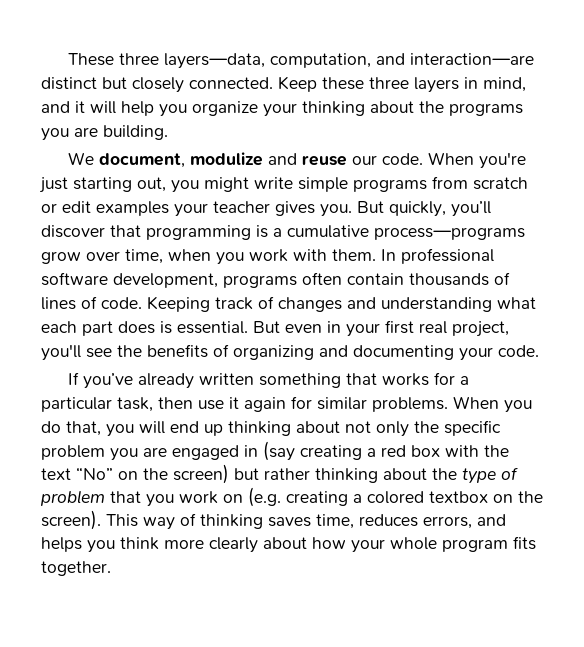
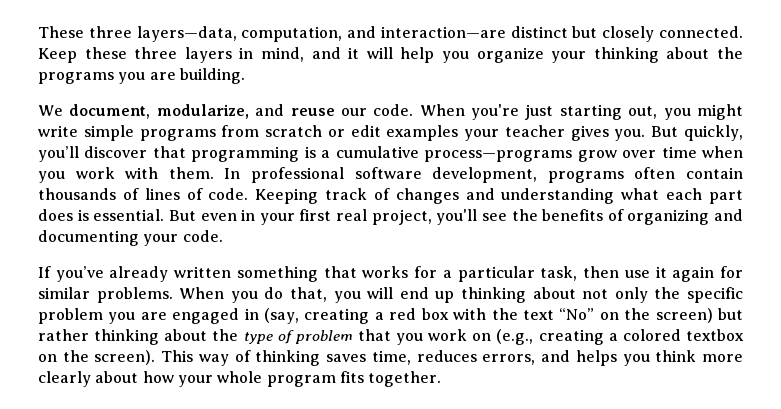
- We document, modulize and reuse our code.
+ We document, modularize, and reuse our code.
- But quickly, you’ll discover that programming is a cumulative process—programs grow over time, when you work with them.
+ But quickly, you’ll discover that programming is a cumulative process—programs grow over time when you work with them.
- When you do that, you will end up thinking about not only the specific problem you are engaged in (say creating a red box with the text “No” on the screen) but rather thinking about the type of problem that you work on (e.g. creating a colored textbox on the screen).
+ When you do that, you will end up thinking about not only the specific problem you are engaged in (say, creating a red box with the text “No” on the screen) but rather thinking about the type of problem that you work on (e.g., creating a colored textbox on the screen).

